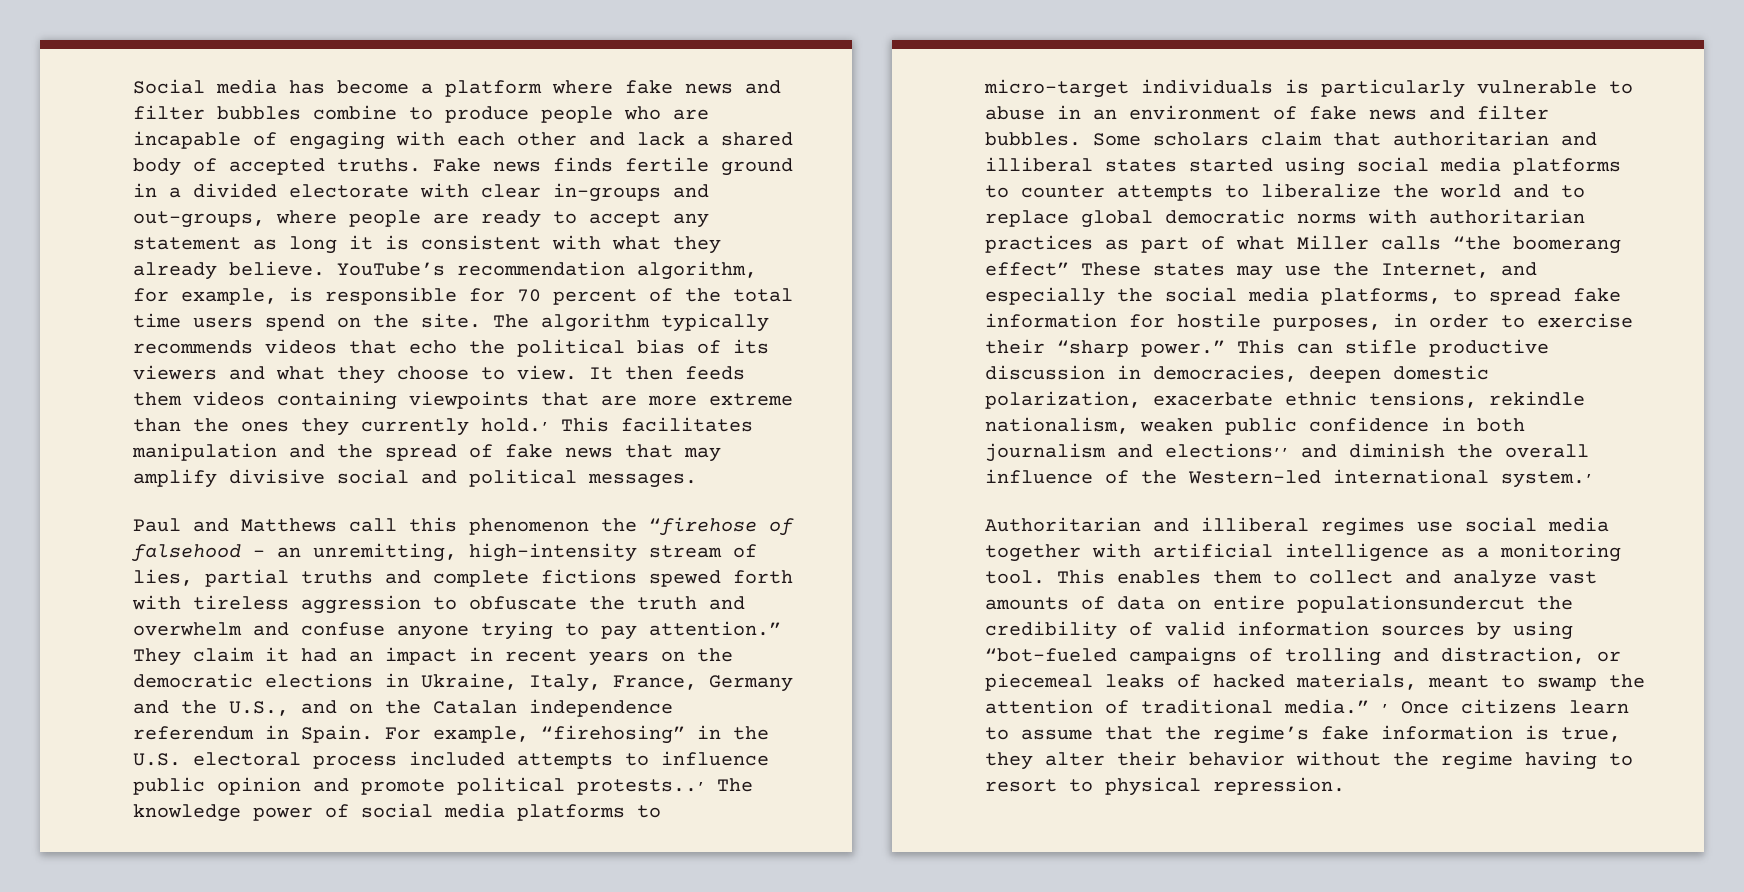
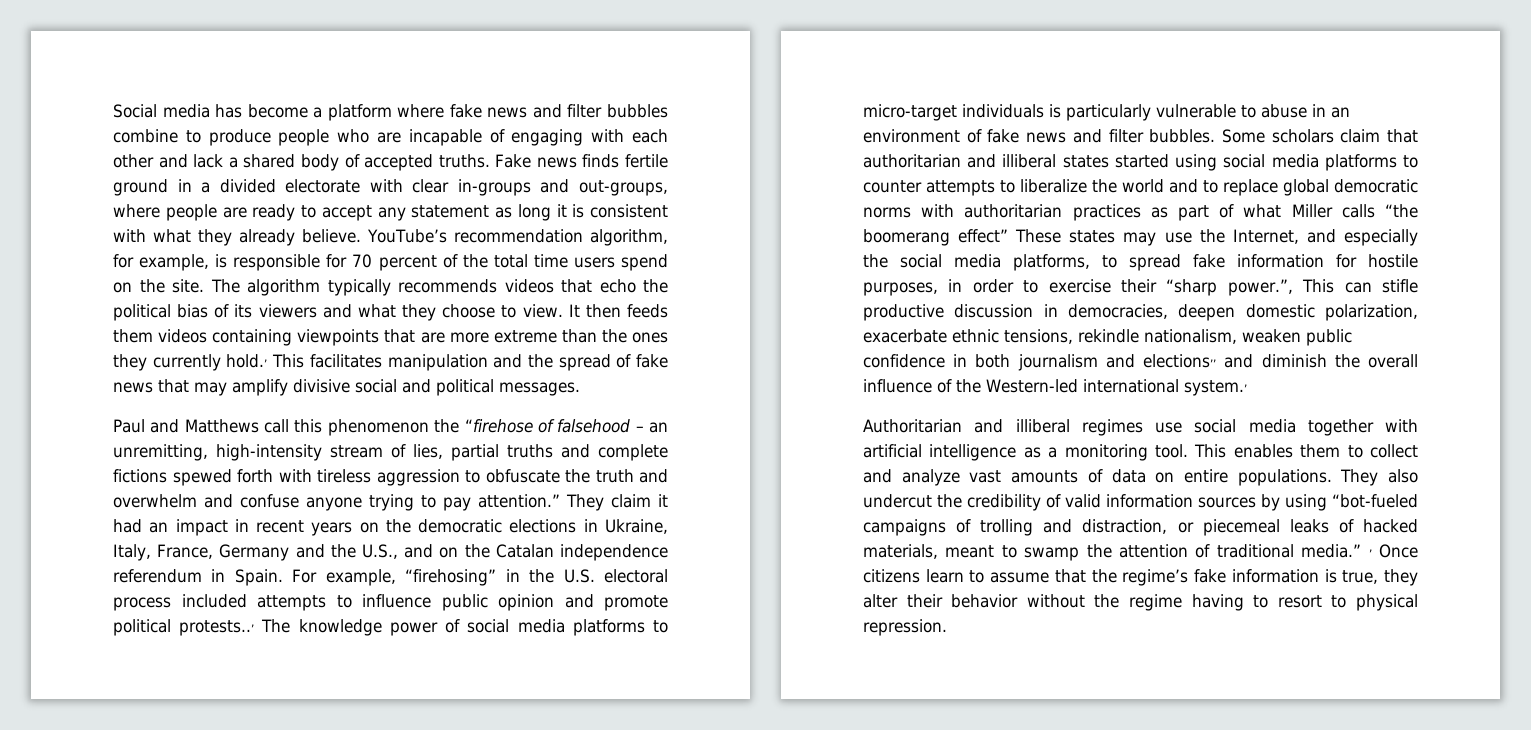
- Some scholars claim that authoritarian and illiberal states started using social media platforms to counter attempts to liberalize the world and to replace global democratic norms with authoritarian practices as part of what Miller calls “the boomerang effect” These states may use the Internet, and especially the social media platforms, to spread fake information for hostile purposes, in order to exercise their “sharp power.” This can stifle productive discussion in democracies, deepen domestic polarization, exacerbate ethnic tensions, rekindle nationalism, weaken public confidence in both journalism and elections,, and diminish the overall influence of the Western-led international system.,
+ Some scholars claim that authoritarian and illiberal states started using social media platforms to counter attempts to liberalize the world and to replace global democratic norms with authoritarian practices as part of what Miller calls “the boomerang effect” These states may use the Internet, and especially the social media platforms, to spread fake information for hostile purposes, in order to exercise their “sharp power.”, This can stifle productive discussion in democracies, deepen domestic polarization, exacerbate ethnic tensions, rekindle nationalism, weaken public confidence in both journalism and elections,, and diminish the overall influence of the Western-led international system.,
- This enables them to collect and analyze vast amounts of data on entire populationsundercut the credibility of valid information sources by using “bot-fueled campaigns of trolling and distraction, or piecemeal leaks of hacked materials, meant to swamp the attention of traditional media.” , Once citizens learn to assume that the regime’s fake information is true, they alter their behavior without the regime having to resort to physical repression.
+ This enables them to collect and analyze vast amounts of data on entire populations. They also undercut the credibility of valid information sources by using “bot-fueled campaigns of trolling and distraction, or piecemeal leaks of hacked materials, meant to swamp the attention of traditional media.” , Once citizens learn to assume that the regime’s fake information is true, they alter their behavior without the regime having to resort to physical repression.

